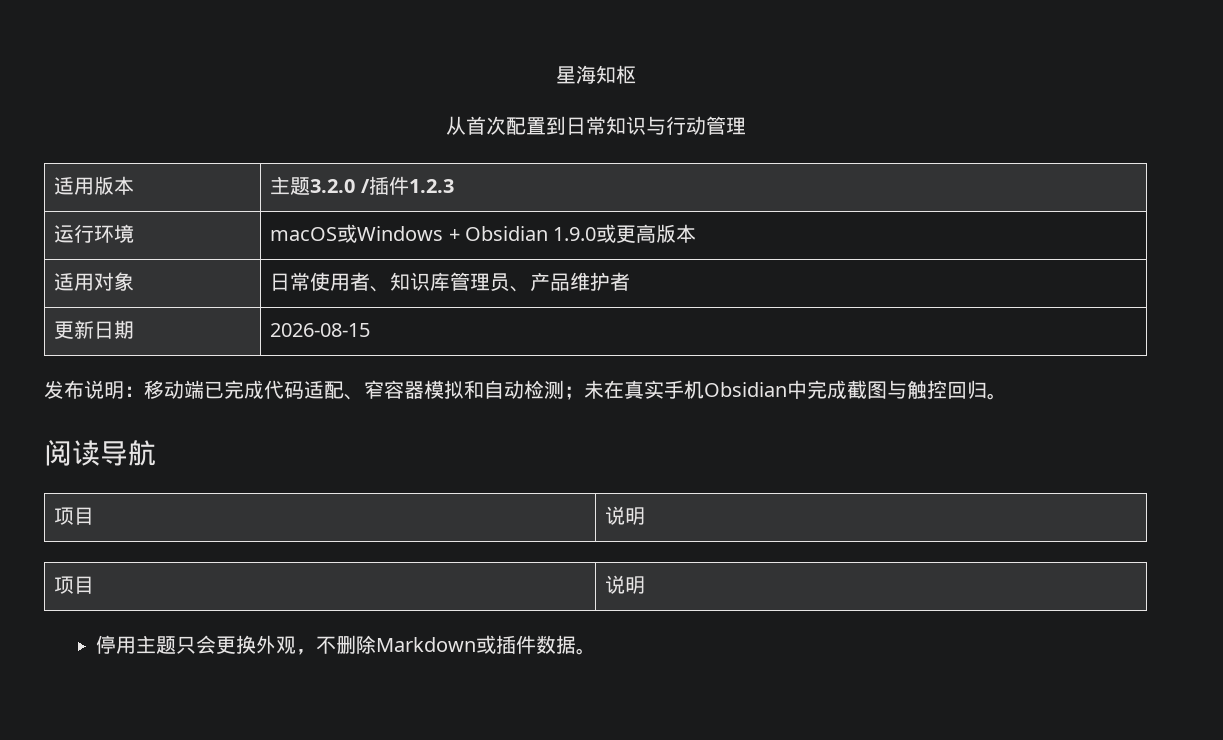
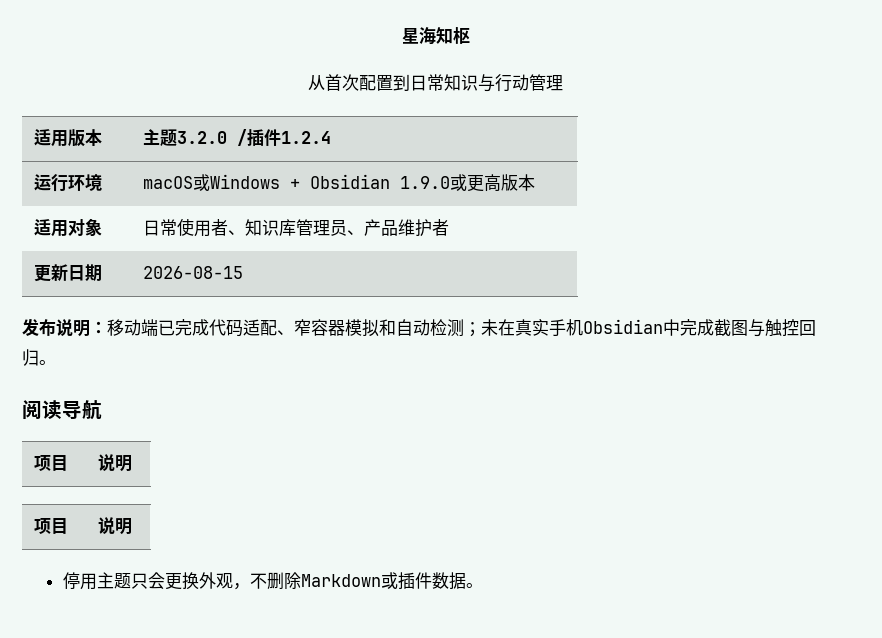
- 适用版本 | 主题3.2.0 /插件1.2.3
+ 适用版本 | 主题3.2.0 /插件1.2.4

